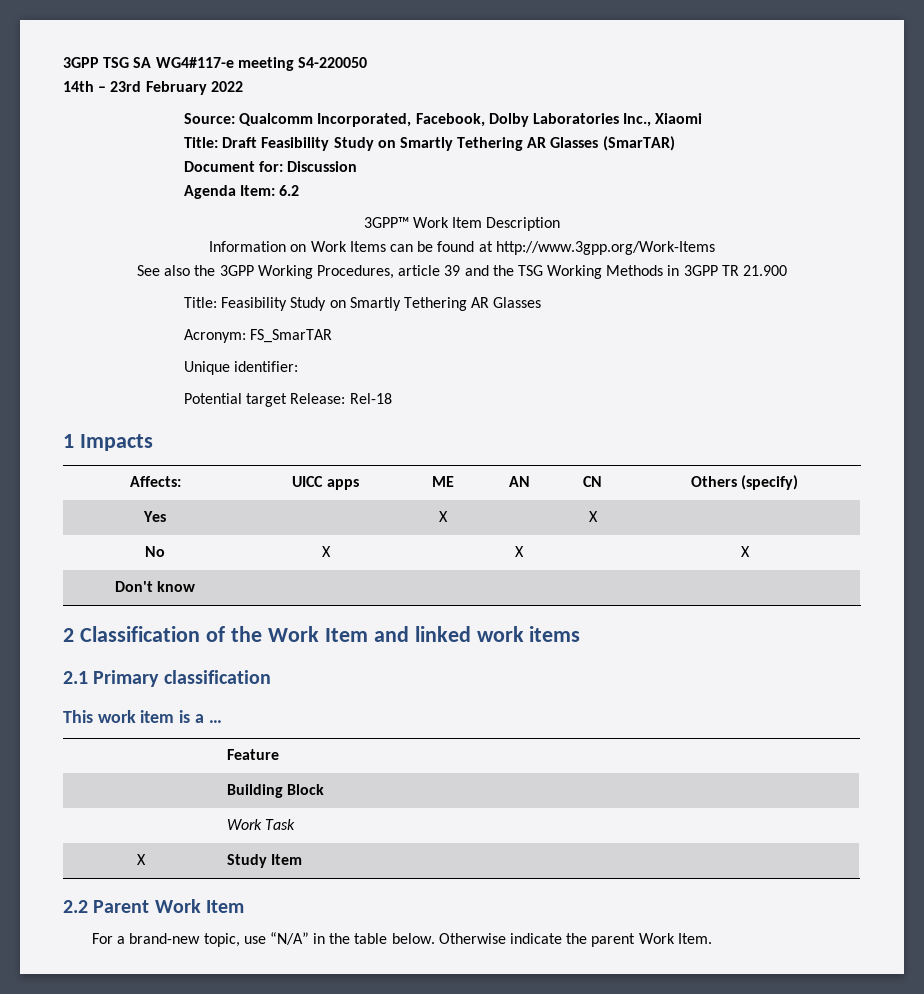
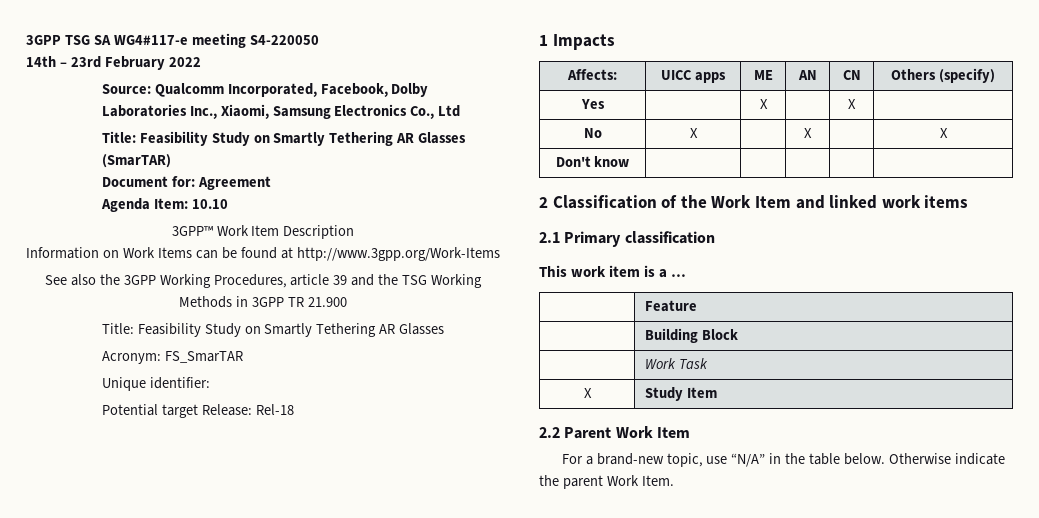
- Source: Qualcomm Incorporated, Facebook, Dolby Laboratories Inc., Xiaomi
- Title: Draft Feasibility Study on Smartly Tethering AR Glasses (SmarTAR)
+ Source: Qualcomm Incorporated, Facebook, Dolby Laboratories Inc., Xiaomi, Samsung Electronics Co., Ltd
+ Title: Feasibility Study on Smartly Tethering AR Glasses (SmarTAR)
- Document for: Discussion
+ Document for: Agreement
- Agenda Item: 6.2
+ Agenda Item: 10.10

